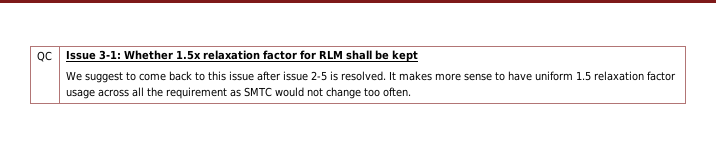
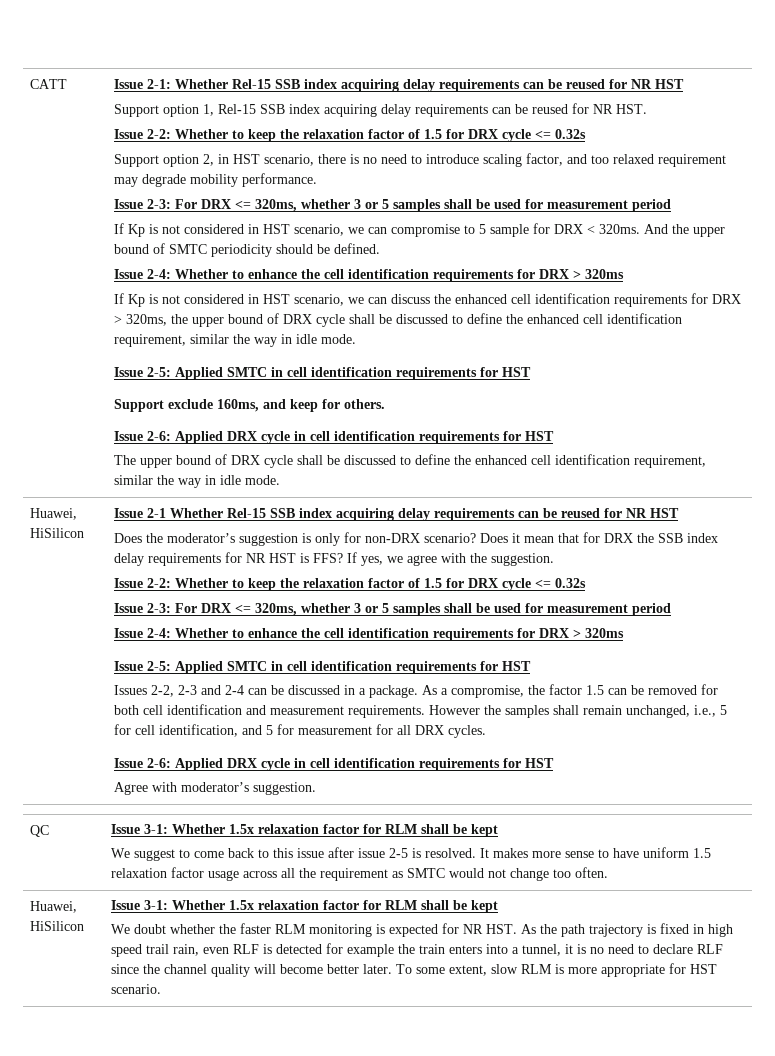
+ CATT | Issue 2-1: Whether Rel-15 SSB index acquiring delay requirements can be reused for NR HST
+ Support option 1, Rel-15 SSB index acquiring delay requirements can be reused for NR HST.
+ Issue 2-2: Whether to keep the relaxation factor of 1.5 for DRX cycle <= 0.32s
+ Support option 2, in HST scenario, there is no need to introduce scaling factor, and too relaxed requirement may degrade mobility performance.
+ Issue 2-3: For DRX <= 320ms, whether 3 or 5 samples shall be used for measurement period
+ If Kp is not considered in HST scenario, we can compromise to 5 sample for DRX < 320ms. And the upper bound of SMTC periodicity should be defined.
+ Issue 2-4: Whether to enhance the cell identification requirements for DRX > 320ms
+ If Kp is not considered in HST scenario, we can discuss the enhanced cell identification requirements for DRX > 320ms, the upper bound of DRX cycle shall be discussed to define the enhanced cell identification requirement, similar the way in idle mode.
+ Issue 2-5: Applied SMTC in cell identification requirements for HST
+ Support exclude 160ms, and keep for others.
+ Issue 2-6: Applied DRX cycle in cell identification requirements for HST
+ The upper bound of DRX cycle shall be discussed to define the enhanced cell identification requirement, similar the way in idle mode.
+ Huawei, HiSilicon | Issue 2-1 Whether Rel-15 SSB index acquiring delay requirements can be reused for NR HST
+ Does the moderator’s suggestion is only for non-DRX scenario? Does it mean that for DRX the SSB index delay requirements for NR HST is FFS? If yes, we agree with the suggestion.
+ Issue 2-2: Whether to keep the relaxation factor of 1.5 for DRX cycle <= 0.32s
+ Issue 2-3: For DRX <= 320ms, whether 3 or 5 samples shall be used for measurement period
+ Issue 2-4: Whether to enhance the cell identification requirements for DRX > 320ms
+ Issue 2-5: Applied SMTC in cell identification requirements for HST
+ Issues 2-2, 2-3 and 2-4 can be discussed in a package. As a compromise, the factor 1.5 can be removed for both cell identification and measurement requirements. However the samples shall remain unchanged, i.e., 5 for cell identification, and 5 for measurement for all DRX cycles.
+ Issue 2-6: Applied DRX cycle in cell identification requirements for HST
+ Agree with moderator’s suggestion.
+ Huawei, HiSilicon | Issue 3-1: Whether 1.5x relaxation factor for RLM shall be kept
+ We doubt whether the faster RLM monitoring is expected for NR HST. As the path trajectory is fixed in high speed trail rain, even RLF is detected for example the train enters into a tunnel, it is no need to declare RLF since the channel quality will become better later. To some extent, slow RLM is more appropriate for HST scenario.

